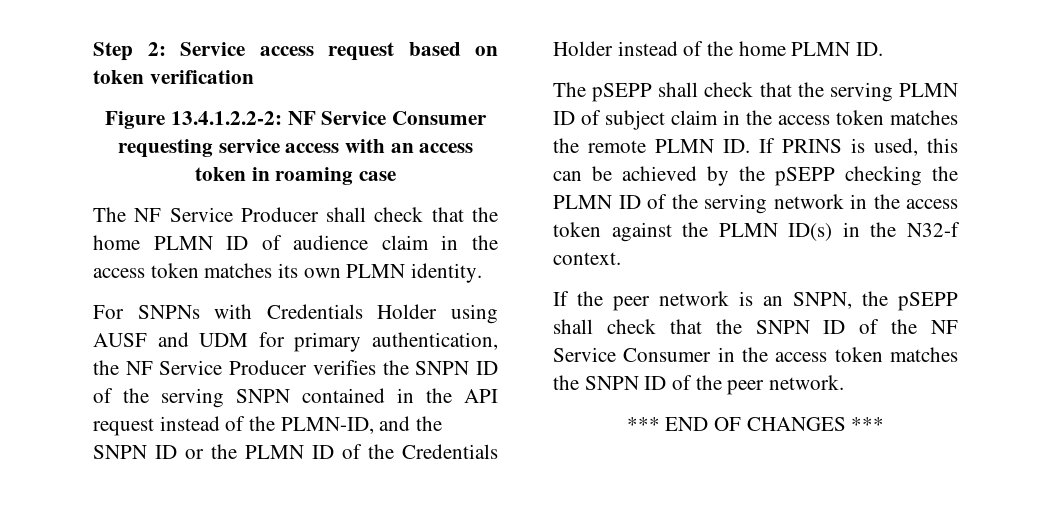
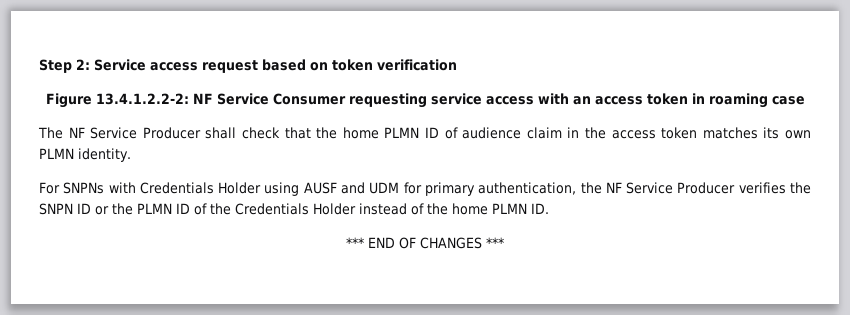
- For SNPNs with Credentials Holder using AUSF and UDM for primary authentication, the NF Service Producer verifies the SNPN ID of the serving SNPN contained in the API request instead of the PLMN-ID, and the SNPN ID or the PLMN ID of the Credentials Holder instead of the home PLMN ID.
+ For SNPNs with Credentials Holder using AUSF and UDM for primary authentication, the NF Service Producer verifies the SNPN ID or the PLMN ID of the Credentials Holder instead of the home PLMN ID.
- The pSEPP shall check that the serving PLMN ID of subject claim in the access token matches the remote PLMN ID. If PRINS is used, this can be achieved by the pSEPP checking the PLMN ID of the serving network in the access token against the PLMN ID(s) in the N32-f context.
- If the peer network is an SNPN, the pSEPP shall check that the SNPN ID of the NF Service Consumer in the access token matches the SNPN ID of the peer network.

